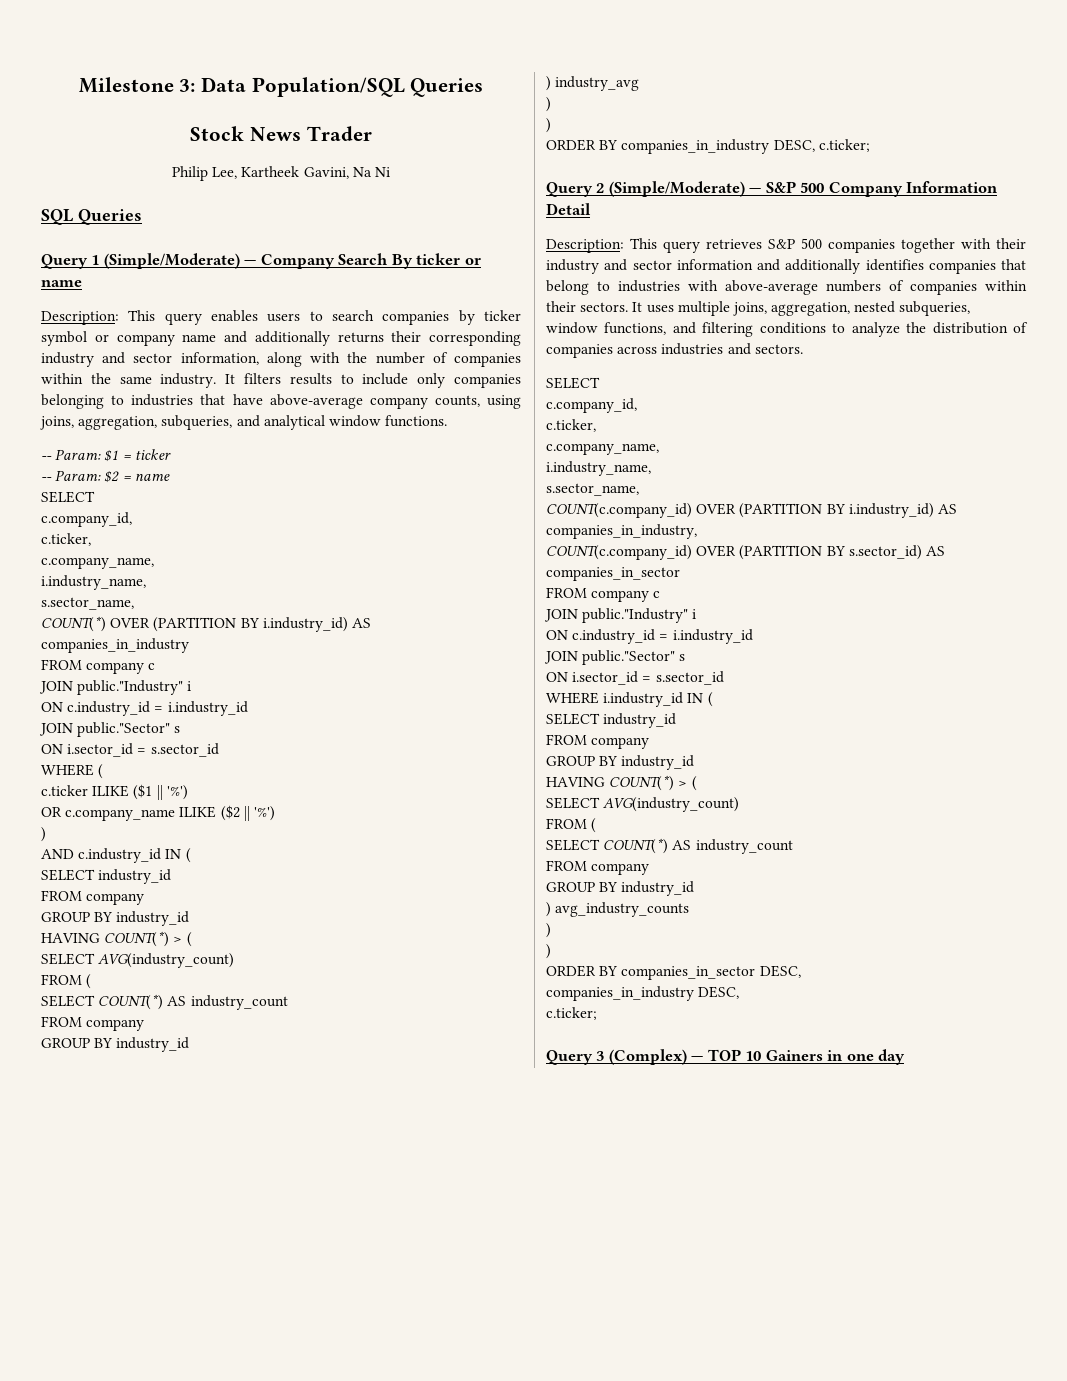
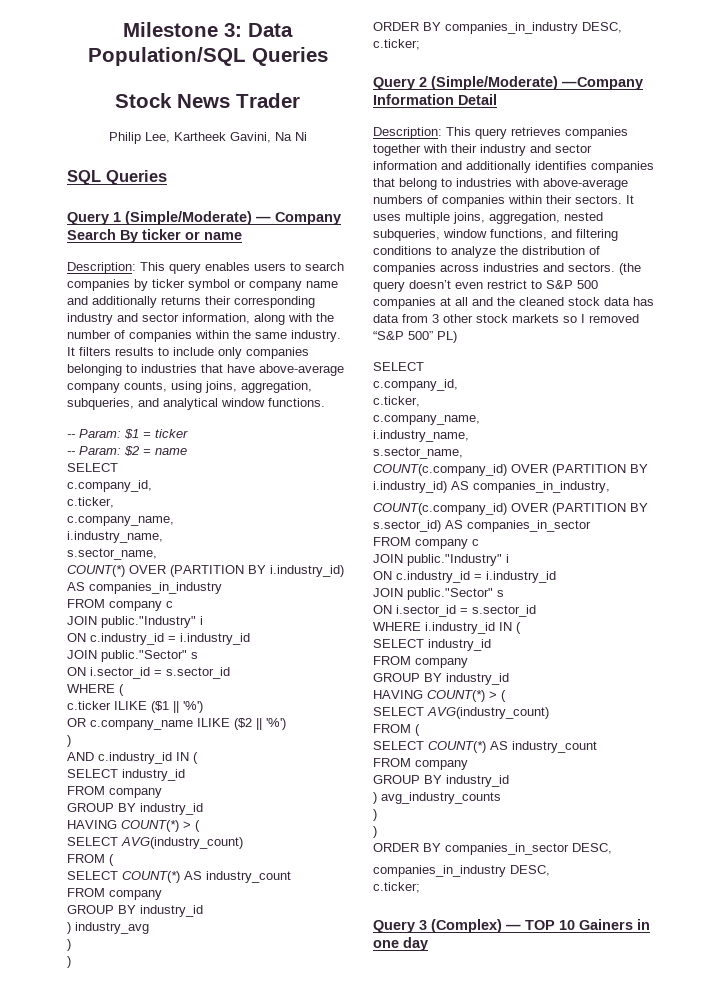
- Query 2 (Simple/Moderate) — S&P 500 Company Information Detail
+ Query 2 (Simple/Moderate) —Company Information Detail
- Description: This query retrieves S&P 500 companies together with their industry and sector information and additionally identifies companies that belong to industries with above-average numbers of companies within their sectors.
+ Description: This query retrieves companies together with their industry and sector information and additionally identifies companies that belong to industries with above-average numbers of companies within their sectors.
+ (the query doesn’t even restrict to S&P 500 companies at all and the cleaned stock data has data from 3 other stock markets so I removed “S&P 500” PL)

